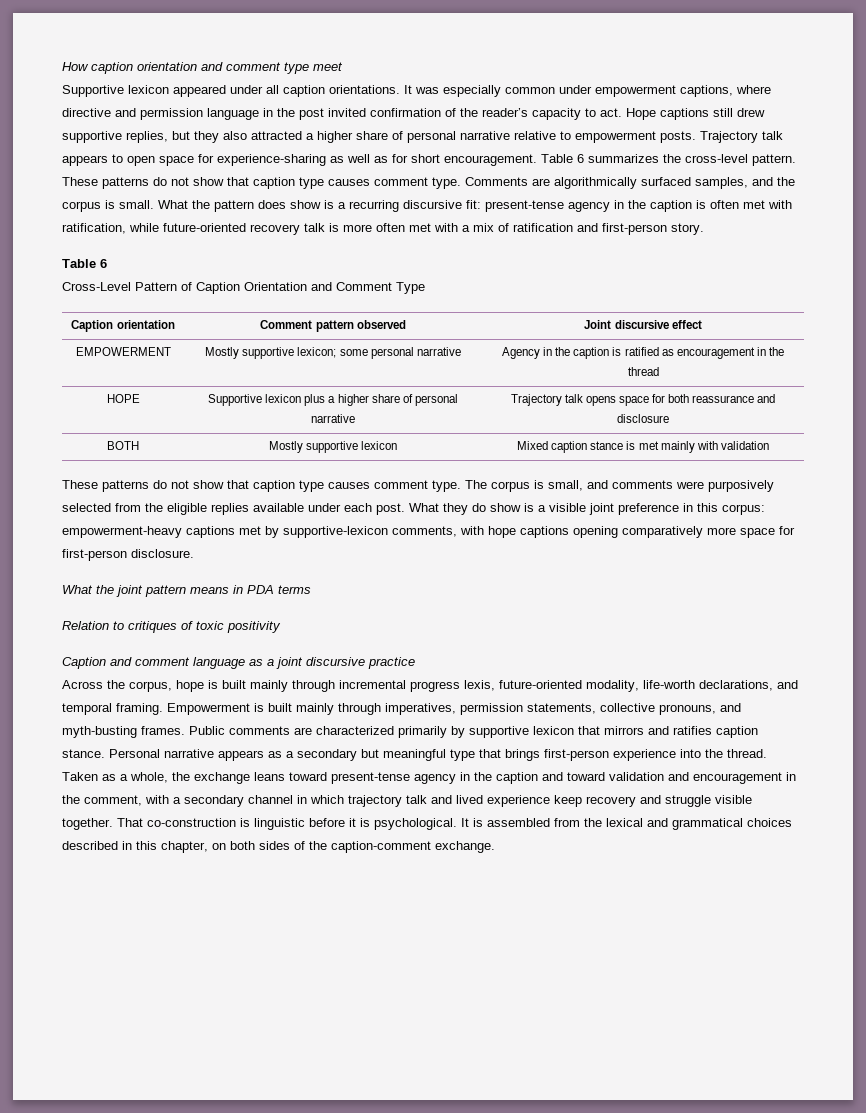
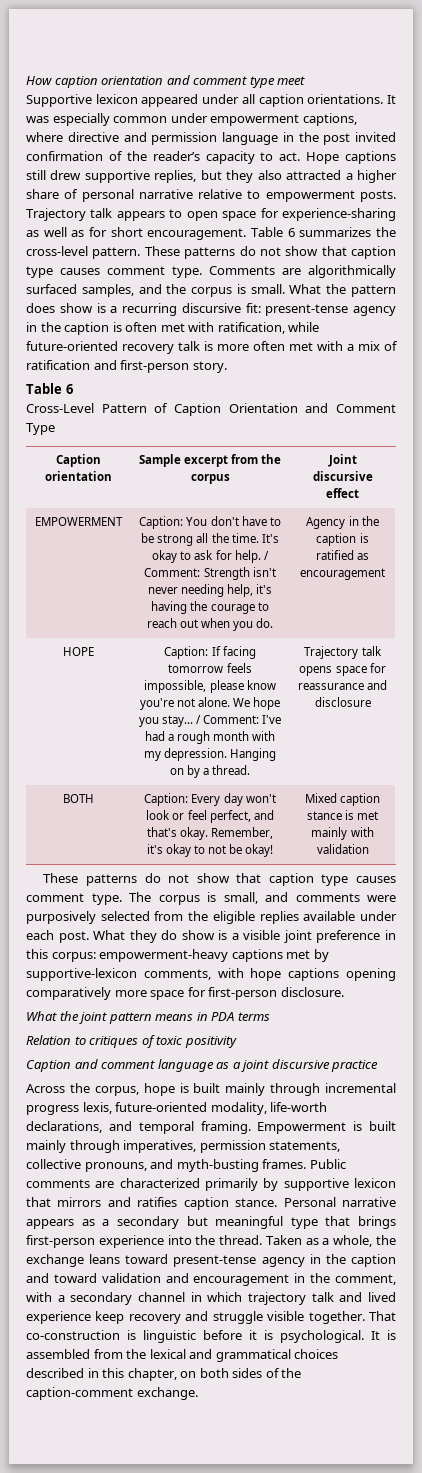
- Caption orientation | Comment pattern observed | Joint discursive effect
+ Caption orientation | Sample excerpt from the corpus | Joint discursive effect
- Mostly supportive lexicon; some personal narrative
+ Caption: You don't have to be strong all the time. It's okay to ask for help. / Comment: Strength isn't never needing help, it's having the courage to reach out when you do.
- Agency in the caption is ratified as encouragement in the thread
- HOPE | Supportive lexicon plus a higher share of personal narrative | Trajectory talk opens space for both reassurance and disclosure
+ Agency in the caption is ratified as encouragement
+ HOPE | Caption: If facing tomorrow feels impossible, please know you're not alone. We hope you stay… / Comment: I've had a rough month with my depression. Hanging on by a thread. | Trajectory talk opens space for reassurance and disclosure
- BOTH | Mostly supportive lexicon | Mixed caption stance is met mainly with validation
+ BOTH | Caption: Every day won't look or feel perfect, and that's okay. Remember, it's okay to not be okay! | Mixed caption stance is met mainly with validation

